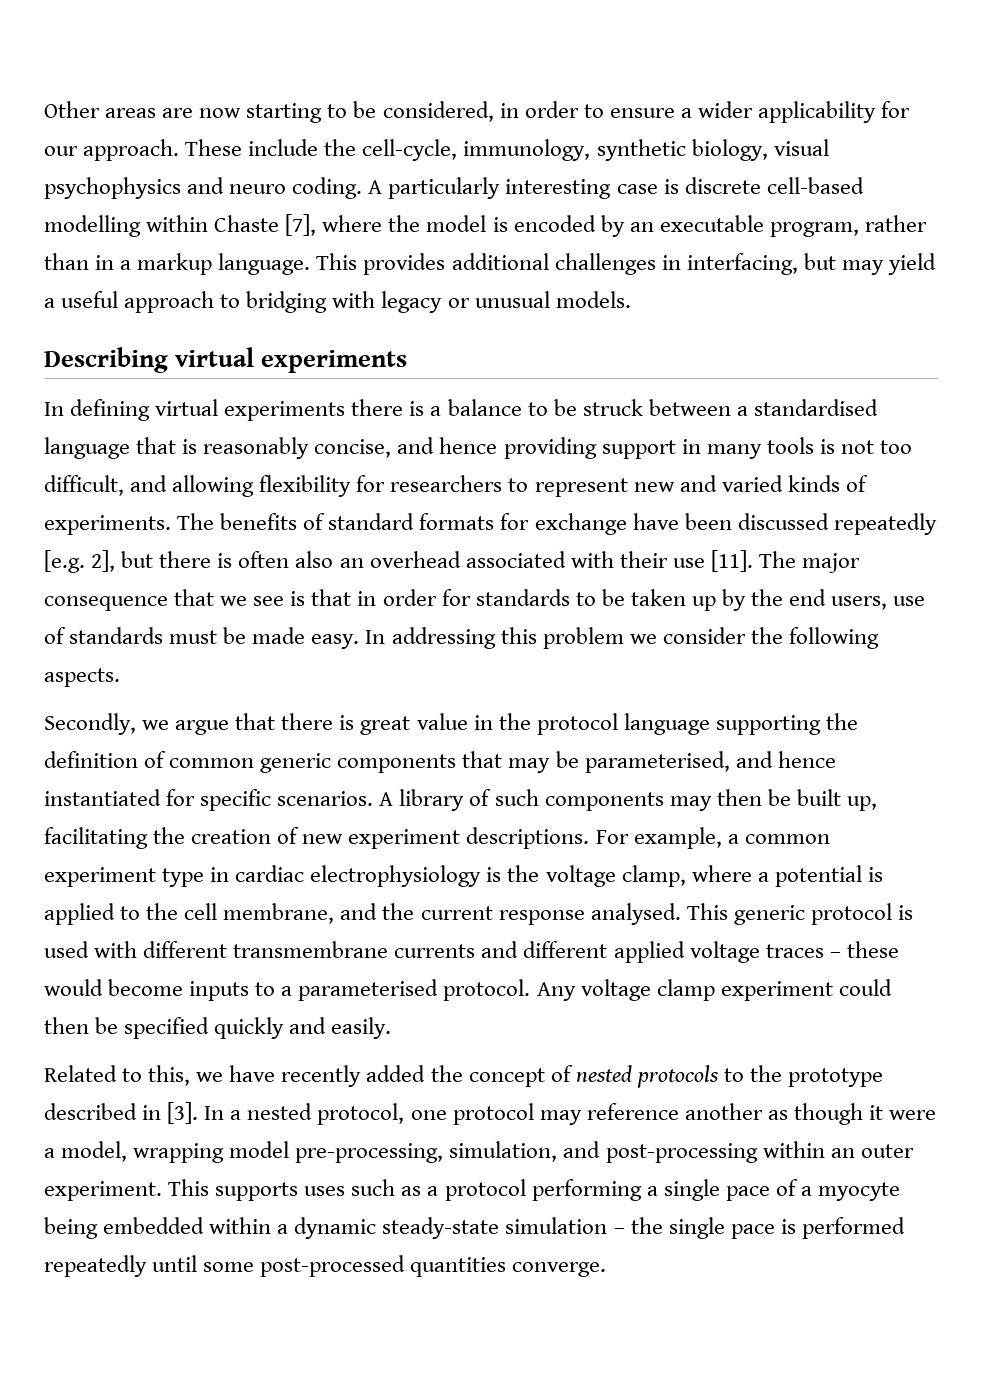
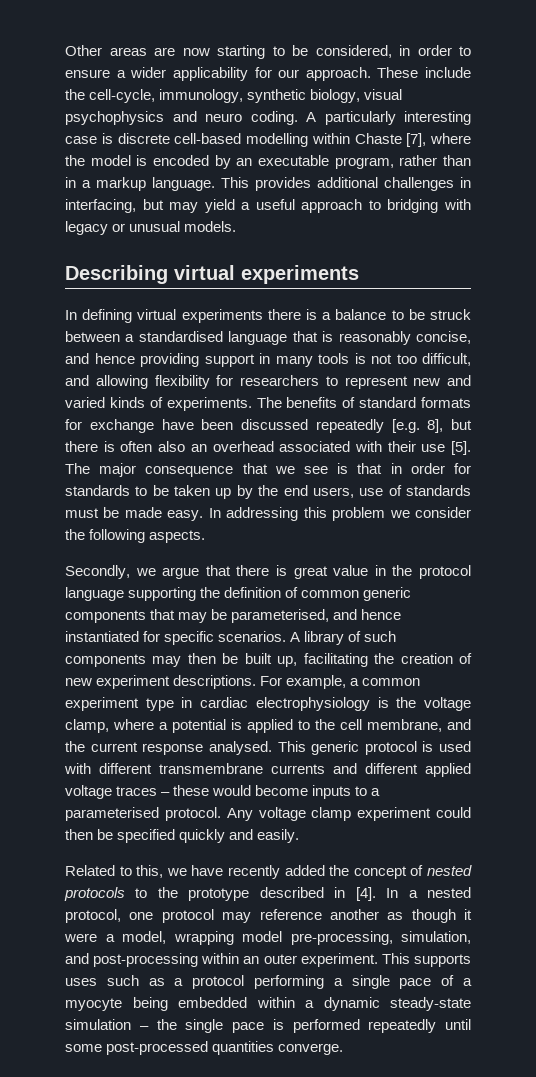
- The benefits of standard formats for exchange have been discussed repeatedly [e.g. 2], but there is often also an overhead associated with their use [11].
+ The benefits of standard formats for exchange have been discussed repeatedly [e.g. 8], but there is often also an overhead associated with their use [5].
- Related to this, we have recently added the concept of nested protocols to the prototype described in [3].
+ Related to this, we have recently added the concept of nested protocols to the prototype described in [4].

